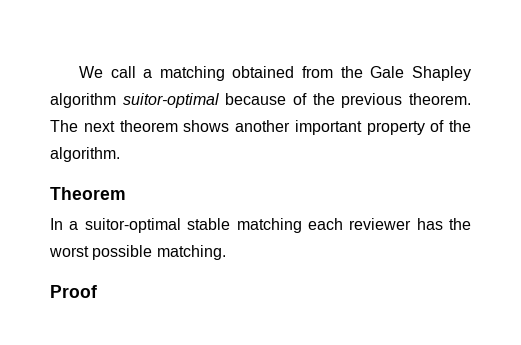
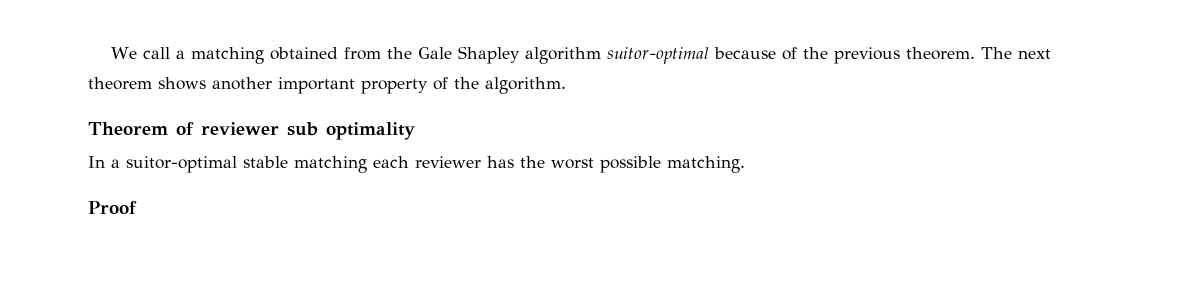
- Theorem
+ Theorem of reviewer sub optimality

